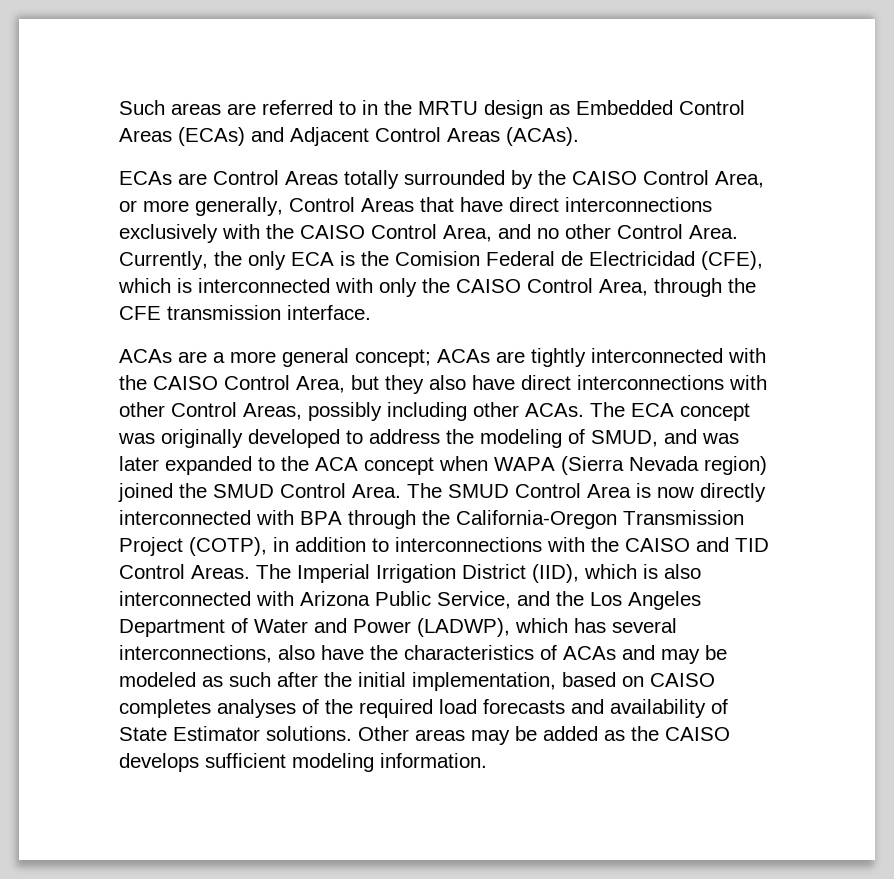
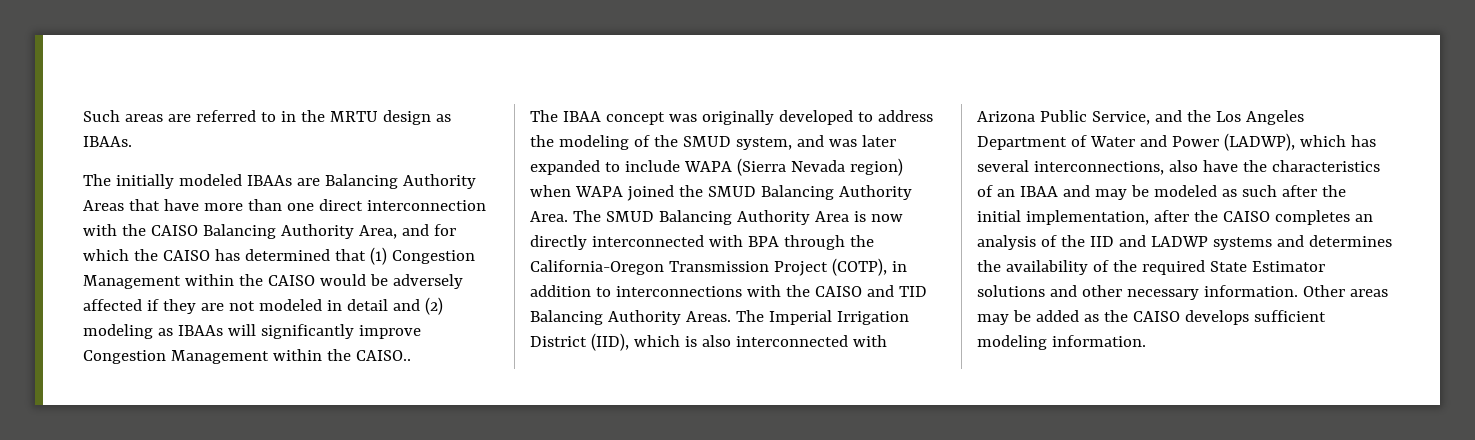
- Such areas are referred to in the MRTU design as Embedded Control Areas (ECAs) and Adjacent Control Areas (ACAs).
- ECAs are Control Areas totally surrounded by the CAISO Control Area, or more generally, Control Areas that have direct interconnections exclusively with the CAISO Control Area, and no other Control Area. Currently, the only ECA is the Comision Federal de Electricidad (CFE), which is interconnected with only the CAISO Control Area, through the CFE transmission interface.
- ACAs are a more general concept; ACAs are tightly interconnected with the CAISO Control Area, but they also have direct interconnections with other Control Areas, possibly including other ACAs. The ECA concept was originally developed to address the modeling of SMUD, and was later expanded to the ACA concept when WAPA (Sierra Nevada region) joined the SMUD Control Area.
+ Such areas are referred to in the MRTU design as IBAAs.
+ The initially modeled IBAAs are Balancing Authority Areas that have more than one direct interconnection with the CAISO Balancing Authority Area, and for which the CAISO has determined that (1) Congestion Management within the CAISO would be adversely affected if they are not modeled in detail and (2) modeling as IBAAs will significantly improve Congestion Management within the CAISO..
+ The IBAA concept was originally developed to address the modeling of the SMUD system, and was later expanded to include WAPA (Sierra Nevada region) when WAPA joined the SMUD Balancing Authority Area.
- The SMUD Control Area is now directly interconnected with BPA through the California-Oregon Transmission Project (COTP), in addition to interconnections with the CAISO and TID Control Areas.
+ The SMUD Balancing Authority Area is now directly interconnected with BPA through the California-Oregon Transmission Project (COTP), in addition to interconnections with the CAISO and TID Balancing Authority Areas.
- The Imperial Irrigation District (IID), which is also interconnected with Arizona Public Service, and the Los Angeles Department of Water and Power (LADWP), which has several interconnections, also have the characteristics of ACAs and may be modeled as such after the initial implementation, based on CAISO completes analyses of the required load forecasts and availability of State Estimator solutions.
+ The Imperial Irrigation District (IID), which is also interconnected with Arizona Public Service, and the Los Angeles Department of Water and Power (LADWP), which has several interconnections, also have the characteristics of an IBAA and may be modeled as such after the initial implementation, after the CAISO completes an analysis of the IID and LADWP systems and determines the availability of the required State Estimator solutions and other necessary information.

